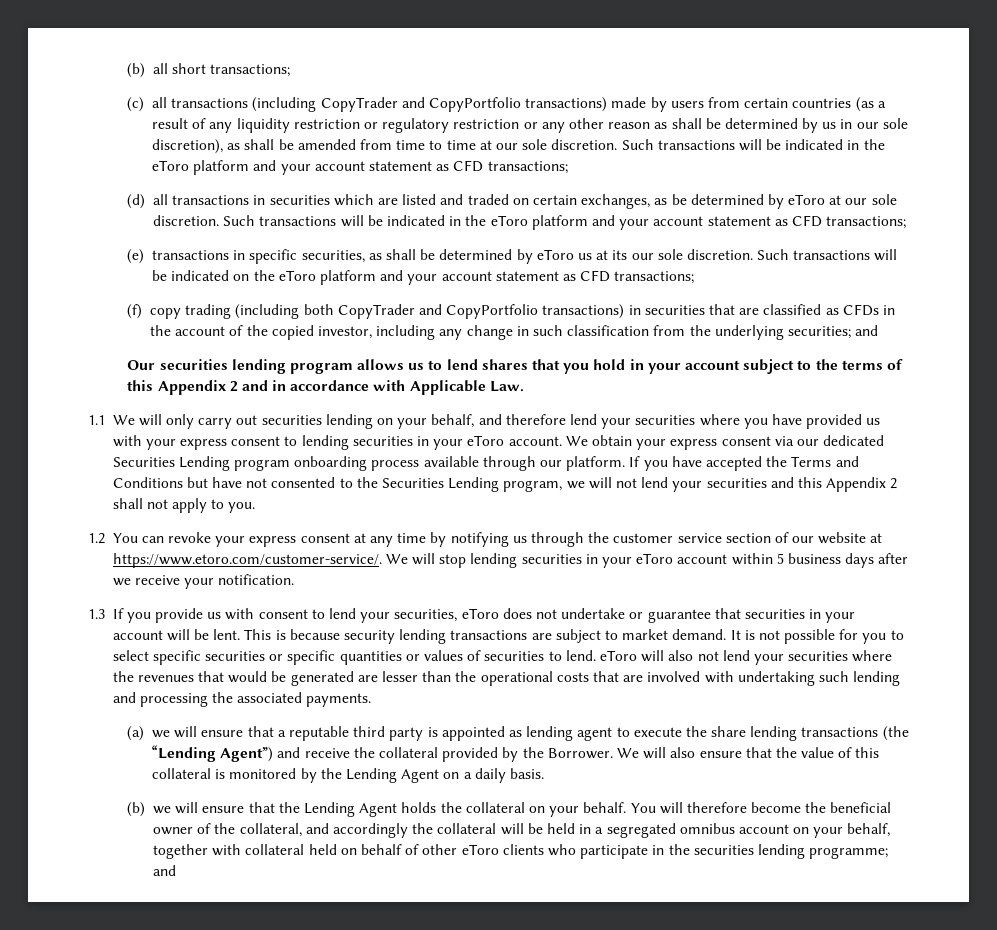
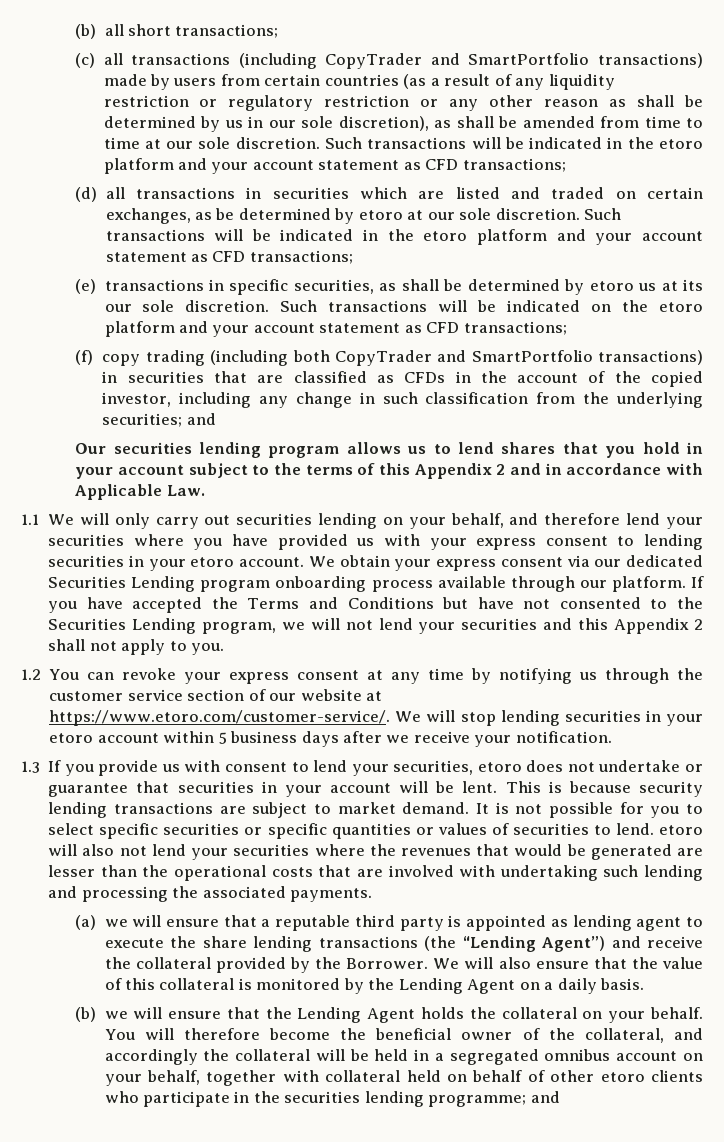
- (c) all transactions (including CopyTrader and CopyPortfolio transactions) made by users from certain countries (as a result of any liquidity restriction or regulatory restriction or any other reason as shall be determined by us in our sole discretion), as shall be amended from time to time at our sole discretion. Such transactions will be indicated in the eToro platform and your account statement as CFD transactions;
+ (c) all transactions (including CopyTrader and SmartPortfolio transactions) made by users from certain countries (as a result of any liquidity restriction or regulatory restriction or any other reason as shall be determined by us in our sole discretion), as shall be amended from time to time at our sole discretion. Such transactions will be indicated in the etoro platform and your account statement as CFD transactions;
- (d) all transactions in securities which are listed and traded on certain exchanges, as be determined by eToro at our sole discretion. Such transactions will be indicated in the eToro platform and your account statement as CFD transactions;
+ (d) all transactions in securities which are listed and traded on certain exchanges, as be determined by etoro at our sole discretion. Such transactions will be indicated in the etoro platform and your account statement as CFD transactions;
- (e) transactions in specific securities, as shall be determined by eToro us at its our sole discretion.
+ (e) transactions in specific securities, as shall be determined by etoro us at its our sole discretion.
- Such transactions will be indicated on the eToro platform and your account statement as CFD transactions;
+ Such transactions will be indicated on the etoro platform and your account statement as CFD transactions;
- (f) copy trading (including both CopyTrader and CopyPortfolio transactions) in securities that are classified as CFDs in the account of the copied investor, including any change in such classification from the underlying securities; and
+ (f) copy trading (including both CopyTrader and SmartPortfolio transactions) in securities that are classified as CFDs in the account of the copied investor, including any change in such classification from the underlying securities; and
- 1.1 We will only carry out securities lending on your behalf, and therefore lend your securities where you have provided us with your express consent to lending securities in your eToro account.
+ 1.1 We will only carry out securities lending on your behalf, and therefore lend your securities where you have provided us with your express consent to lending securities in your etoro account.
- 1.2 You can revoke your express consent at any time by notifying us through the customer service section of our website at https://www.etoro.com/customer-service/. We will stop lending securities in your eToro account within 5 business days after we receive your notification.
+ 1.2 You can revoke your express consent at any time by notifying us through the customer service section of our website at https://www.etoro.com/customer-service/. We will stop lending securities in your etoro account within 5 business days after we receive your notification.
- 1.3 If you provide us with consent to lend your securities, eToro does not undertake or guarantee that securities in your account will be lent.
+ 1.3 If you provide us with consent to lend your securities, etoro does not undertake or guarantee that securities in your account will be lent.
- It is not possible for you to select specific securities or specific quantities or values of securities to lend. eToro will also not lend your securities where the revenues that would be generated are lesser than the operational costs that are involved with undertaking such lending and processing the associated payments.
+ It is not possible for you to select specific securities or specific quantities or values of securities to lend. etoro will also not lend your securities where the revenues that would be generated are lesser than the operational costs that are involved with undertaking such lending and processing the associated payments.
- You will therefore become the beneficial owner of the collateral, and accordingly the collateral will be held in a segregated omnibus account on your behalf, together with collateral held on behalf of other eToro clients who participate in the securities lending programme; and
+ You will therefore become the beneficial owner of the collateral, and accordingly the collateral will be held in a segregated omnibus account on your behalf, together with collateral held on behalf of other etoro clients who participate in the securities lending programme; and

